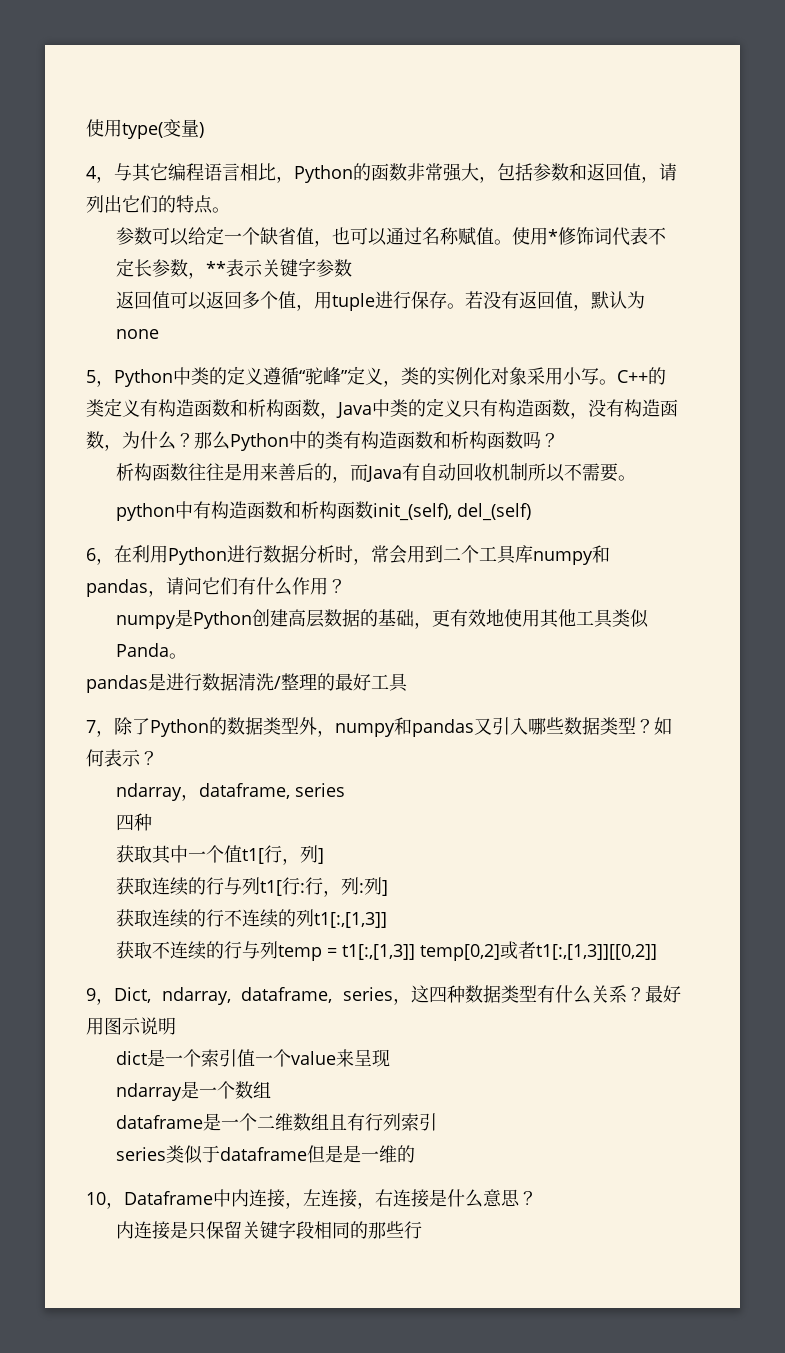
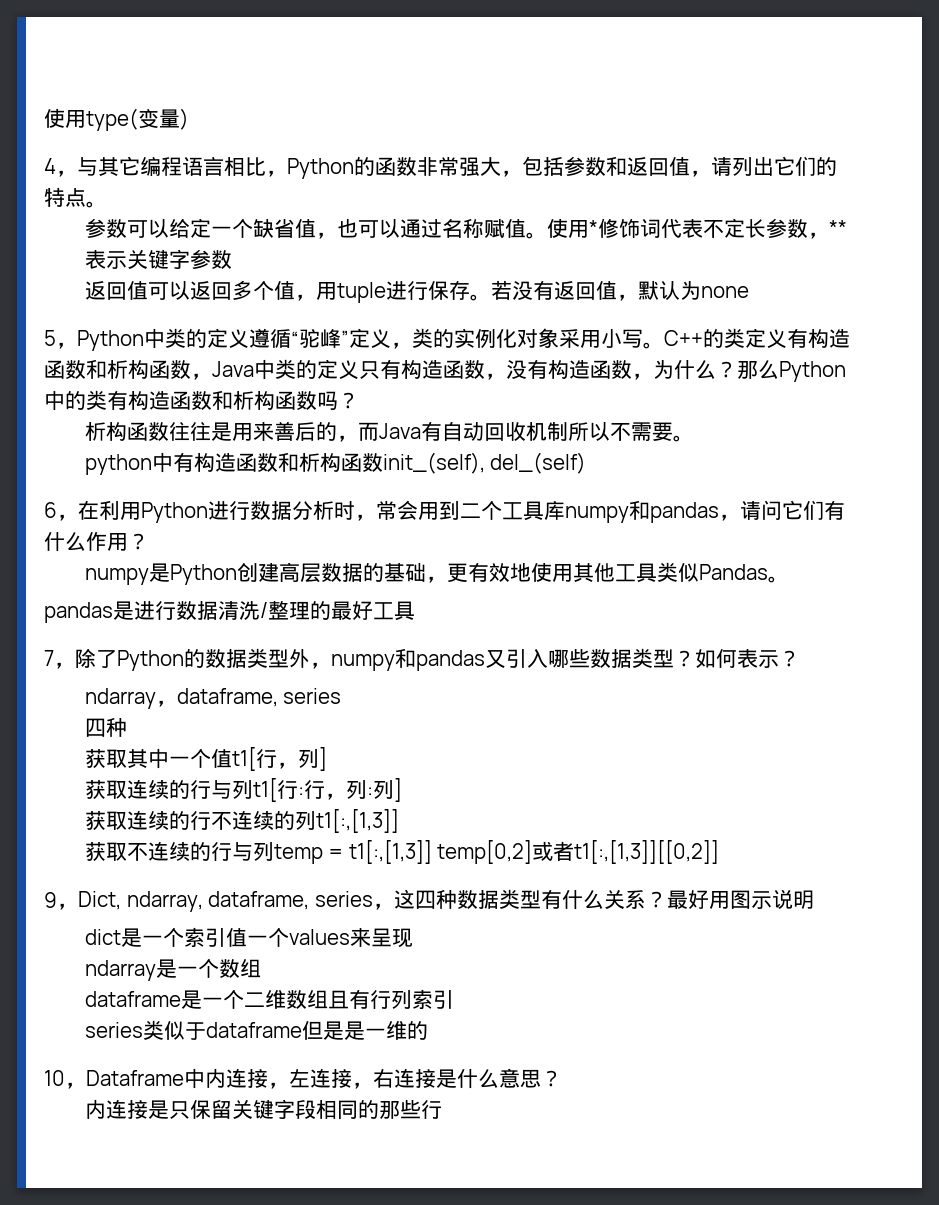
- numpy是Python创建高层数据的基础，更有效地使用其他工具类似Panda。
+ numpy是Python创建高层数据的基础，更有效地使用其他工具类似Pandas。
- dict是一个索引值一个value来呈现
+ dict是一个索引值一个values来呈现

